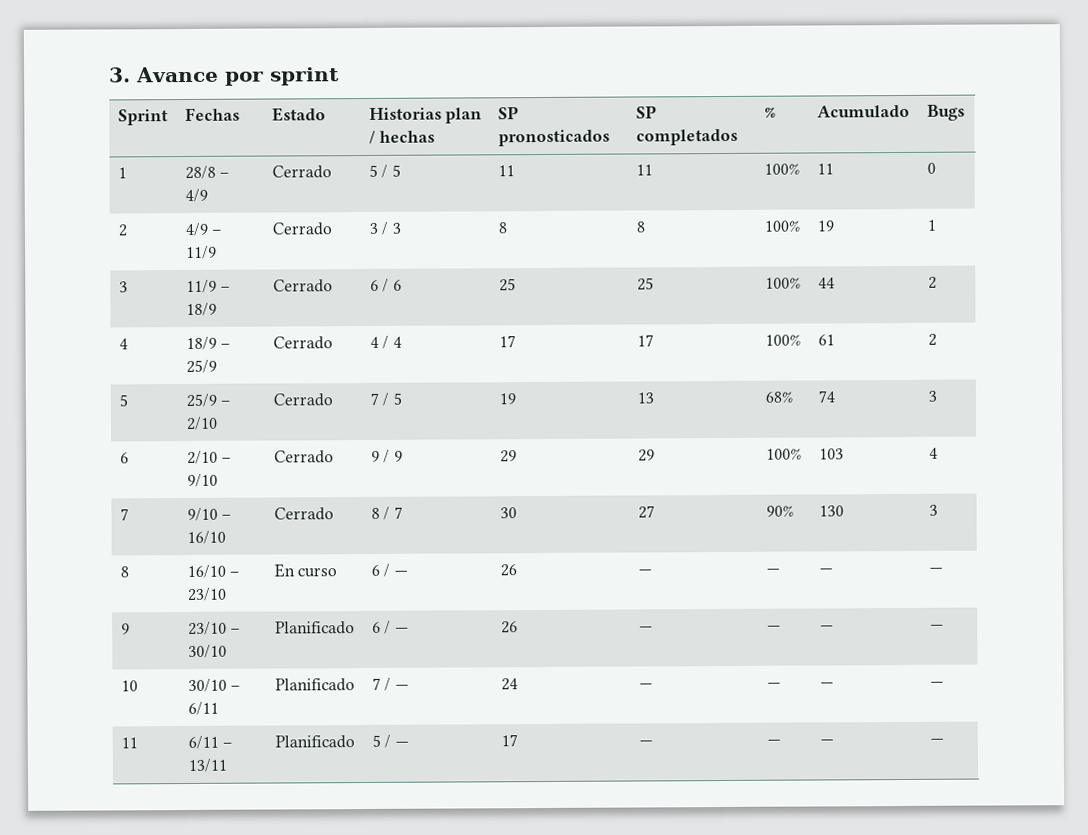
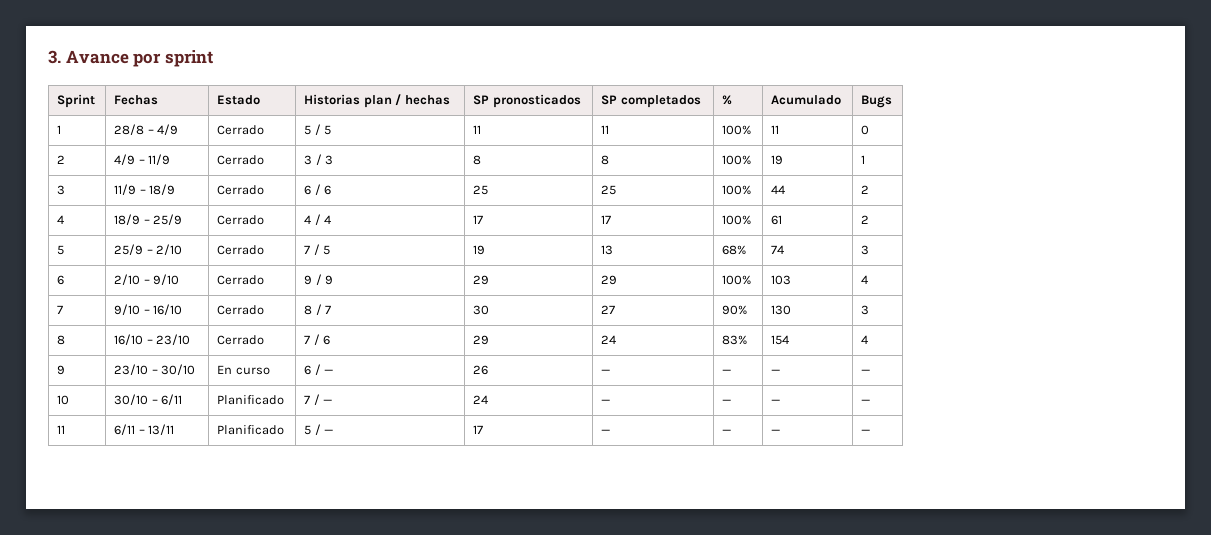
- 8 | 16/10 – 23/10 | En curso | 6 / — | 26 | — | — | — | —
+ 8 | 16/10 – 23/10 | Cerrado | 7 / 6 | 29 | 24 | 83% | 154 | 4
- 9 | 23/10 – 30/10 | Planificado | 6 / — | 26 | — | — | — | —
+ 9 | 23/10 – 30/10 | En curso | 6 / — | 26 | — | — | — | —

